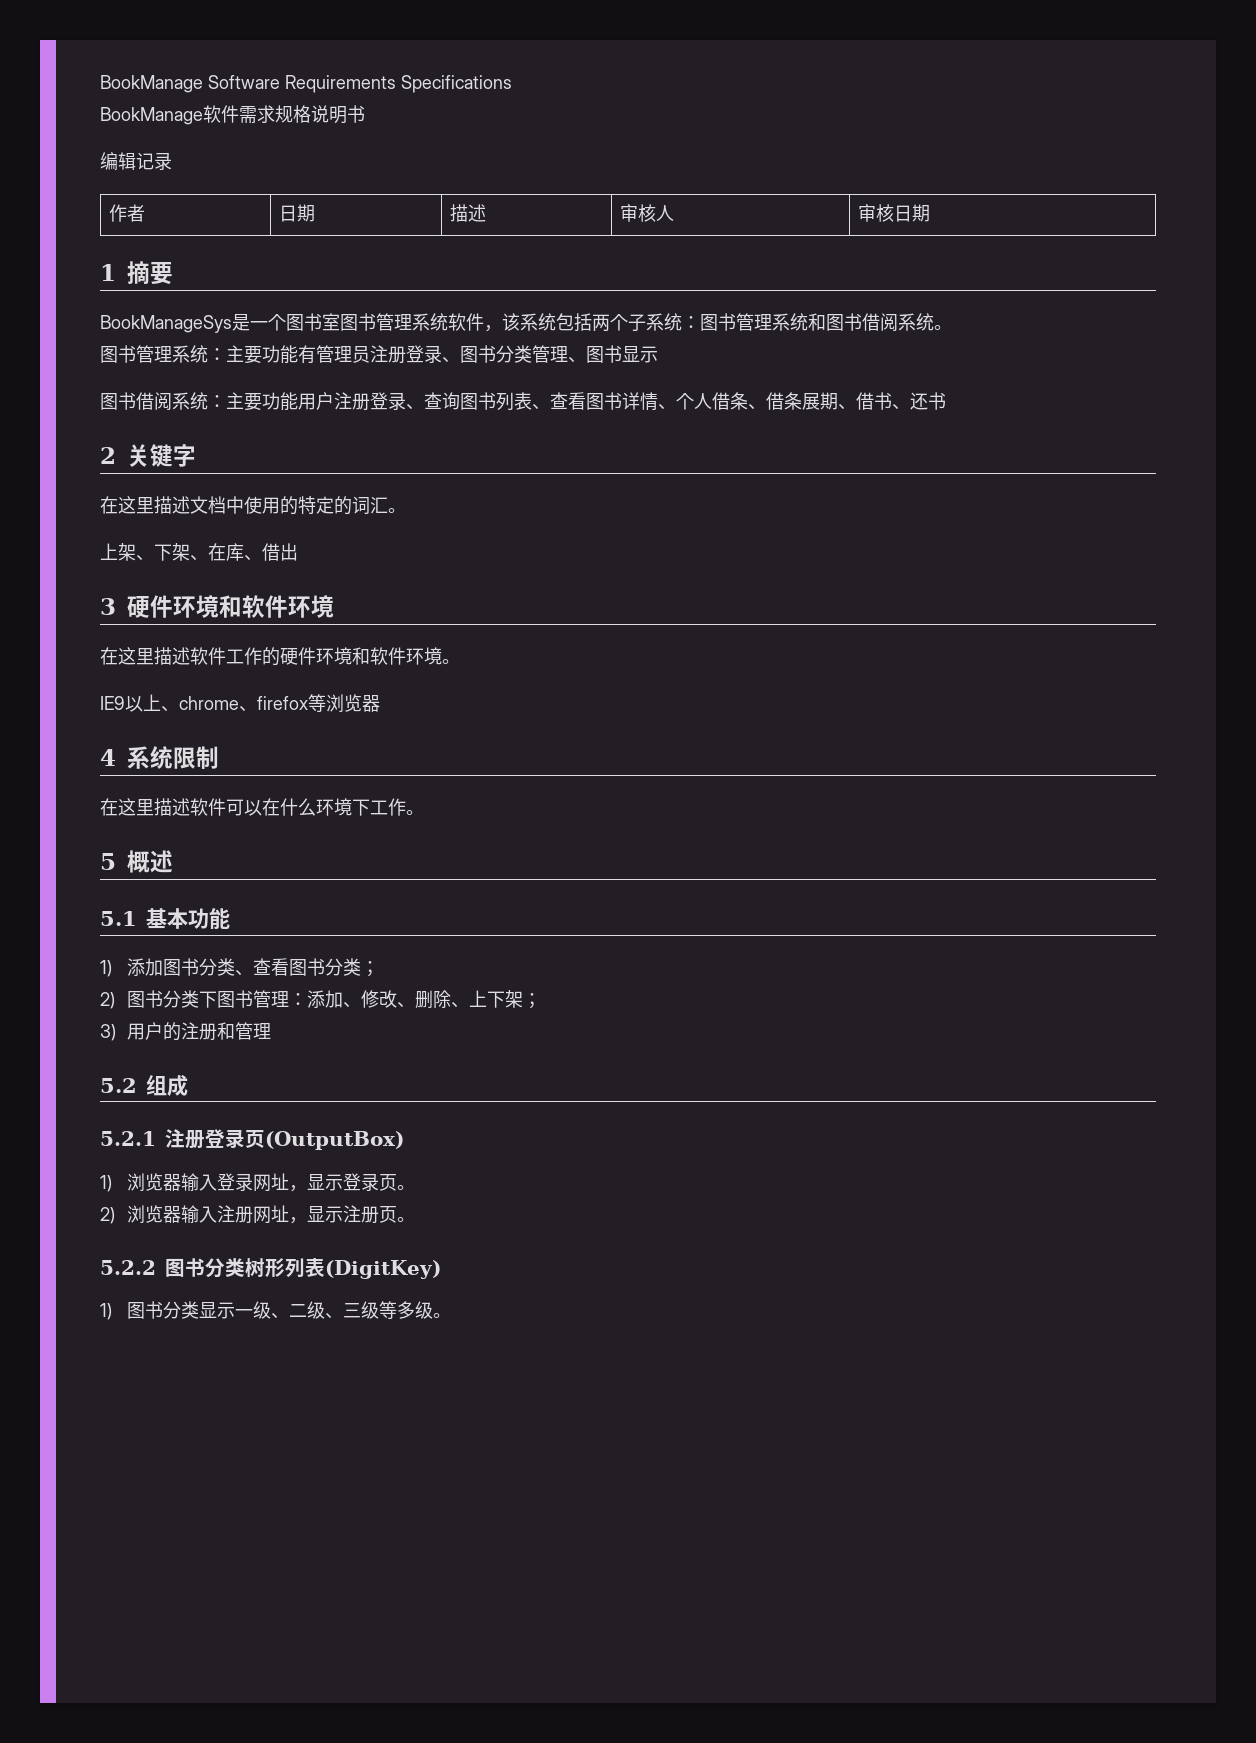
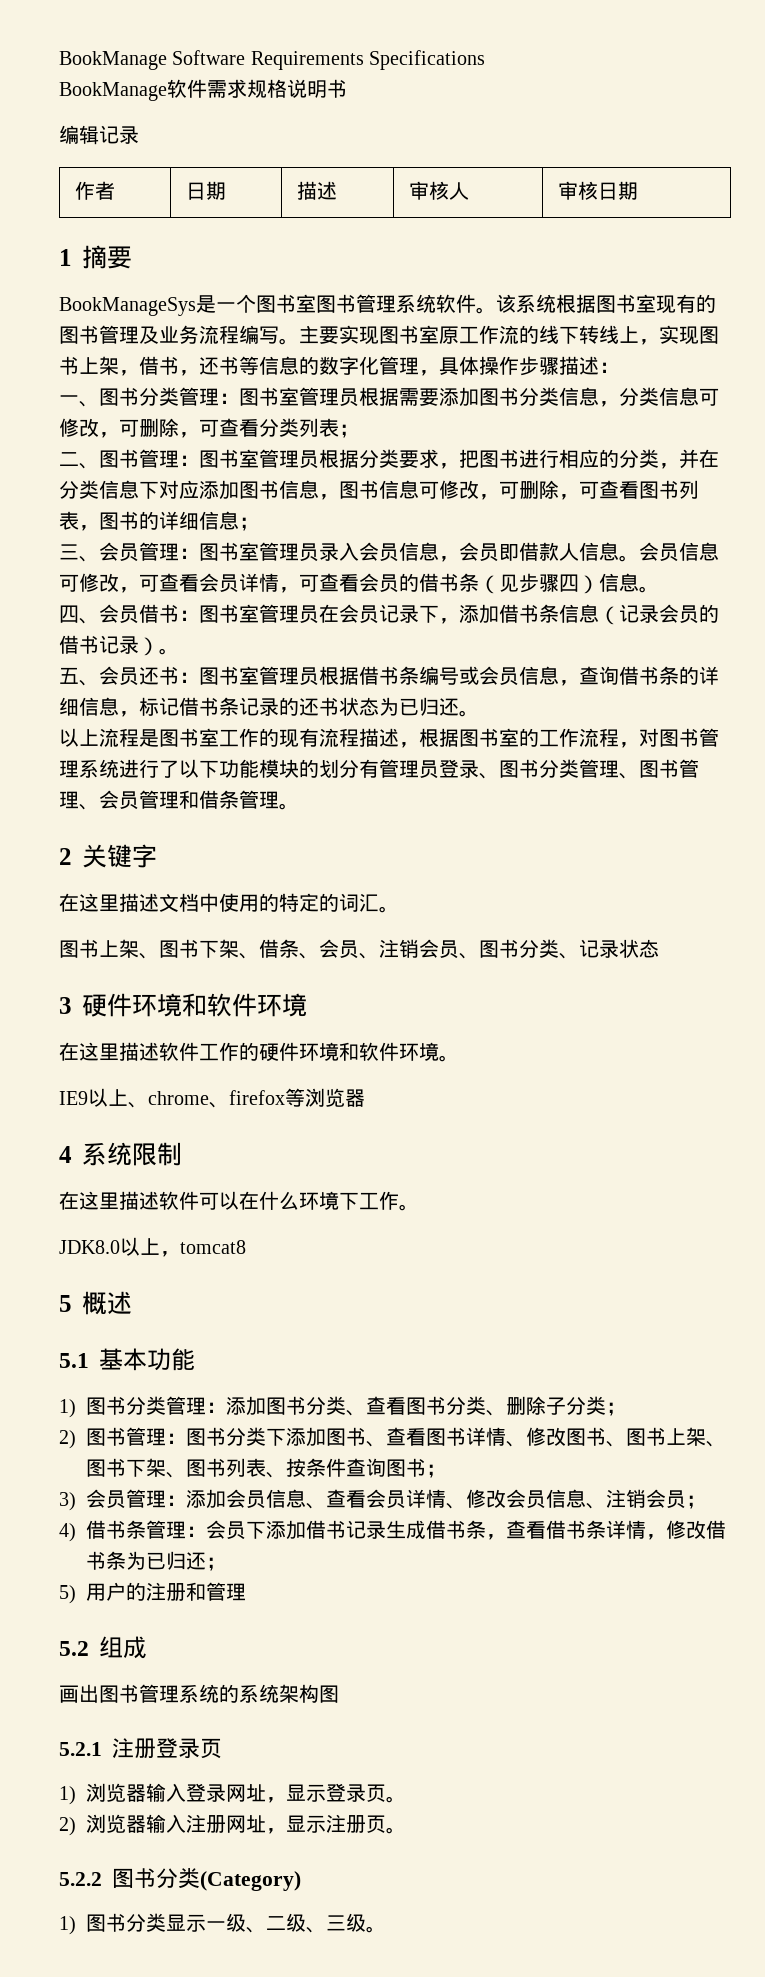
- BookManageSys是一个图书室图书管理系统软件，该系统包括两个子系统：图书管理系统和图书借阅系统。
- 图书管理系统：主要功能有管理员注册登录、图书分类管理、图书显示
- 图书借阅系统：主要功能用户注册登录、查询图书列表、查看图书详情、个人借条、借条展期、借书、还书
+ BookManageSys是一个图书室图书管理系统软件。该系统根据图书室现有的图书管理及业务流程编写。主要实现图书室原工作流的线下转线上，实现图书上架，借书，还书等信息的数字化管理，具体操作步骤描述：
+ 一、图书分类管理：图书室管理员根据需要添加图书分类信息，分类信息可修改，可删除，可查看分类列表；
+ 二、图书管理：图书室管理员根据分类要求，把图书进行相应的分类，并在分类信息下对应添加图书信息，图书信息可修改，可删除，可查看图书列表，图书的详细信息；
+ 三、会员管理：图书室管理员录入会员信息，会员即借款人信息。会员信息可修改，可查看会员详情，可查看会员的借书条（见步骤四）信息。
+ 四、会员借书：图书室管理员在会员记录下，添加借书条信息（记录会员的借书记录）。
+ 五、会员还书：图书室管理员根据借书条编号或会员信息，查询借书条的详细信息，标记借书条记录的还书状态为已归还。
+ 以上流程是图书室工作的现有流程描述，根据图书室的工作流程，对图书管理系统进行了以下功能模块的划分有管理员登录、图书分类管理、图书管理、会员管理和借条管理。
- 上架、下架、在库、借出
+ 图书上架、图书下架、借条、会员、注销会员、图书分类、记录状态
+ JDK8.0以上，tomcat8
- 1)添加图书分类、查看图书分类；
+ 1)图书分类管理：添加图书分类、查看图书分类、删除子分类；
- 2)图书分类下图书管理：添加、修改、删除、上下架；
- 3)用户的注册和管理
+ 2)图书管理：图书分类下添加图书、查看图书详情、修改图书、图书上架、图书下架、图书列表、按条件查询图书；
+ 3)会员管理：添加会员信息、查看会员详情、修改会员信息、注销会员；
+ 4)借书条管理：会员下添加借书记录生成借书条，查看借书条详情，修改借书条为已归还；
+ 5)用户的注册和管理
+ 画出图书管理系统的系统架构图
- 5.2.1注册登录页(OutputBox)
+ 5.2.1注册登录页
- 5.2.2图书分类树形列表(DigitKey)
+ 5.2.2图书分类(Category)
- 1)图书分类显示一级、二级、三级等多级。
+ 1)图书分类显示一级、二级、三级。

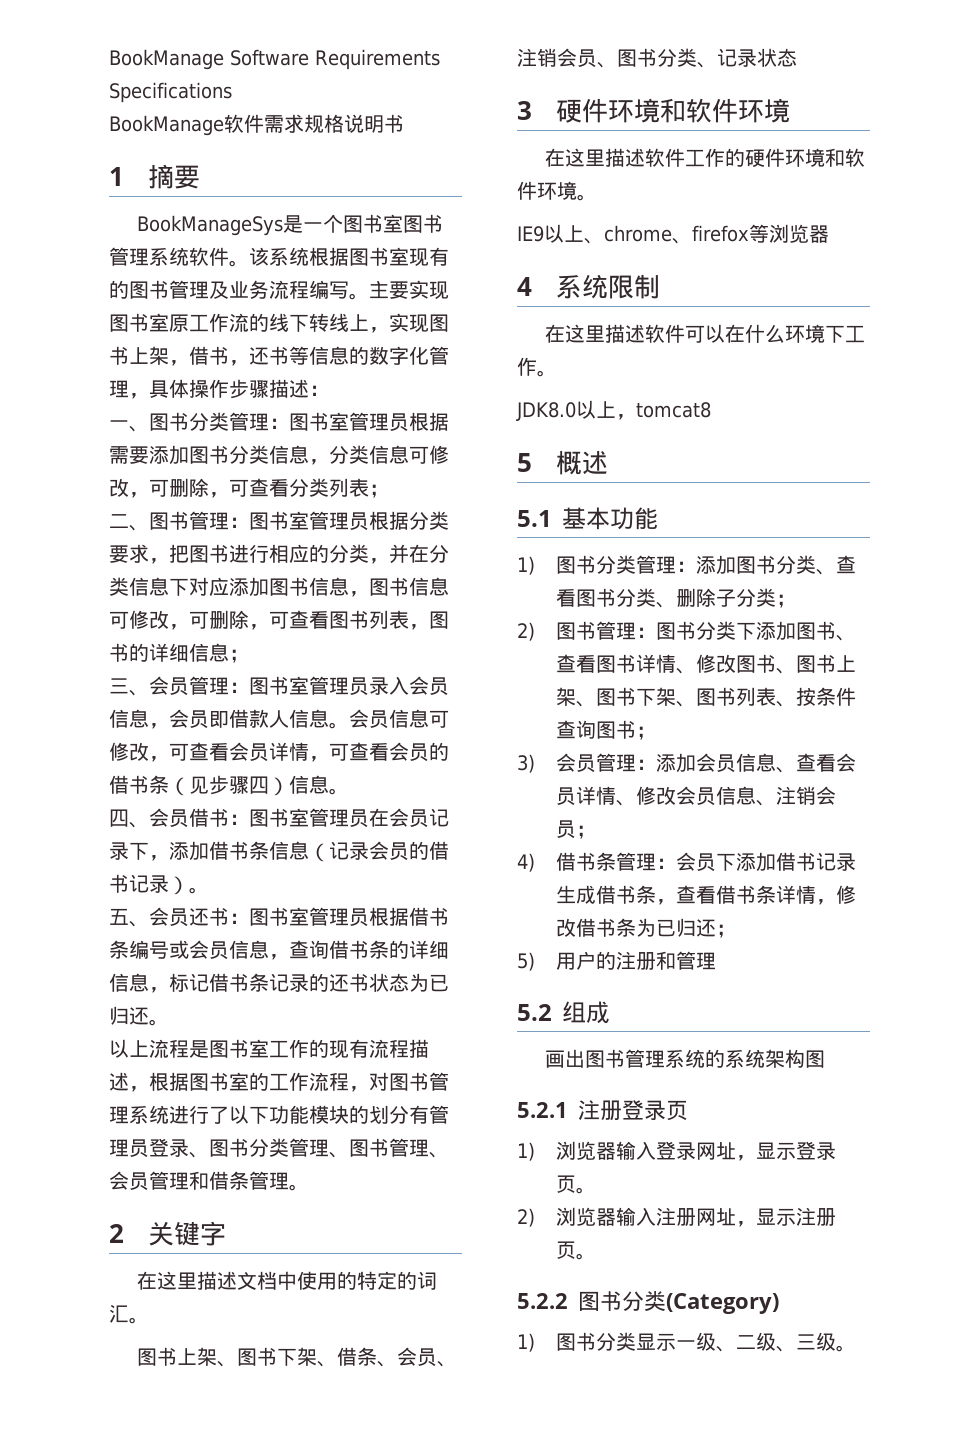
- 编辑记录
- 作者 | 日期 | 描述 | 审核人 | 审核日期

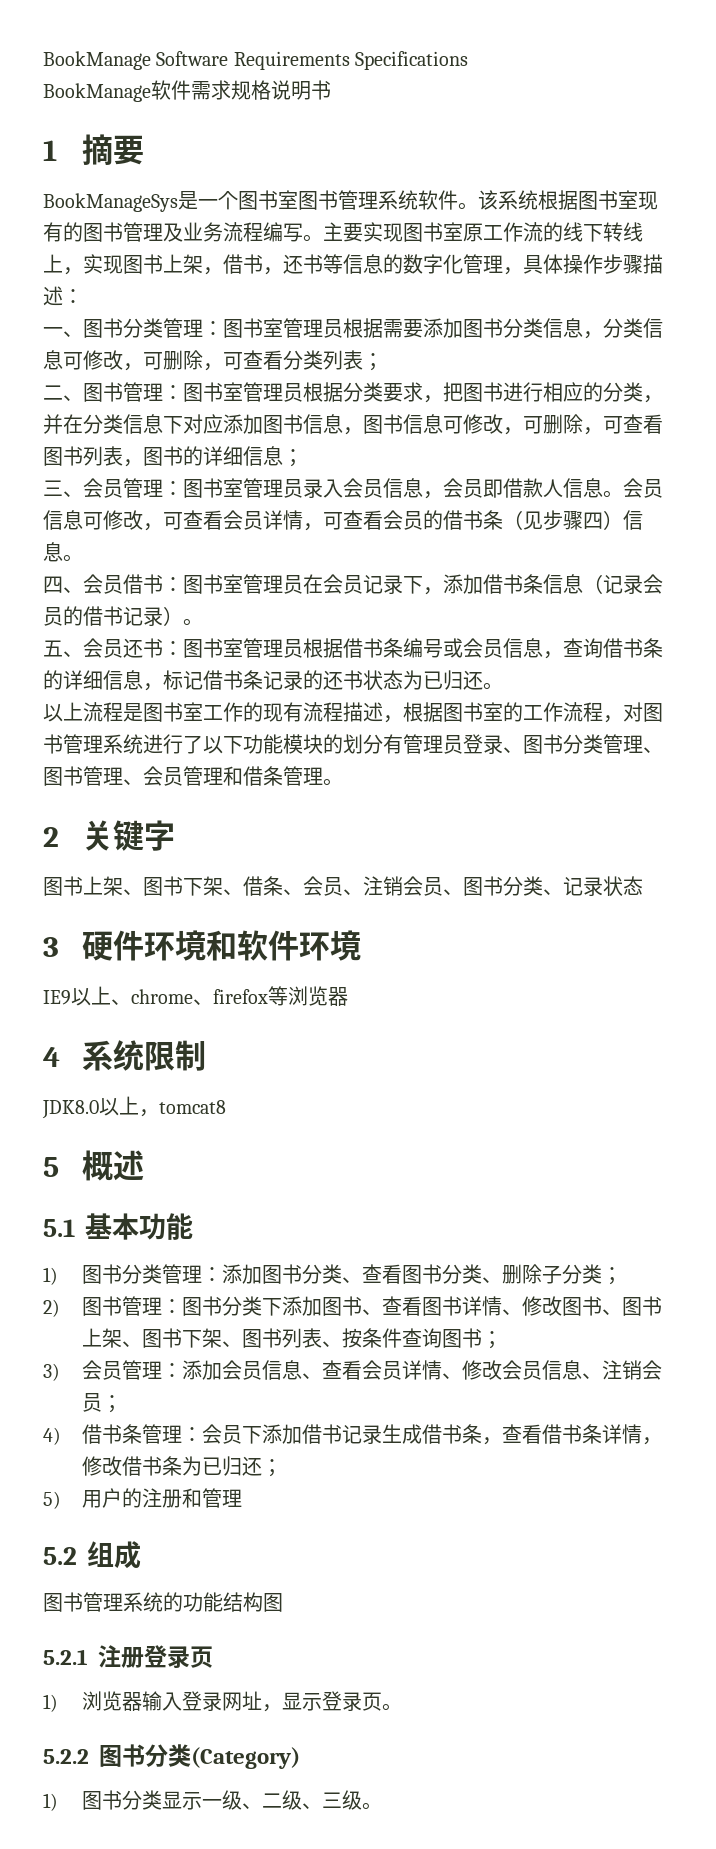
- 在这里描述文档中使用的特定的词汇。
- 在这里描述软件工作的硬件环境和软件环境。
- 在这里描述软件可以在什么环境下工作。
- 画出图书管理系统的系统架构图
+ 图书管理系统的功能结构图
- 2)浏览器输入注册网址，显示注册页。

